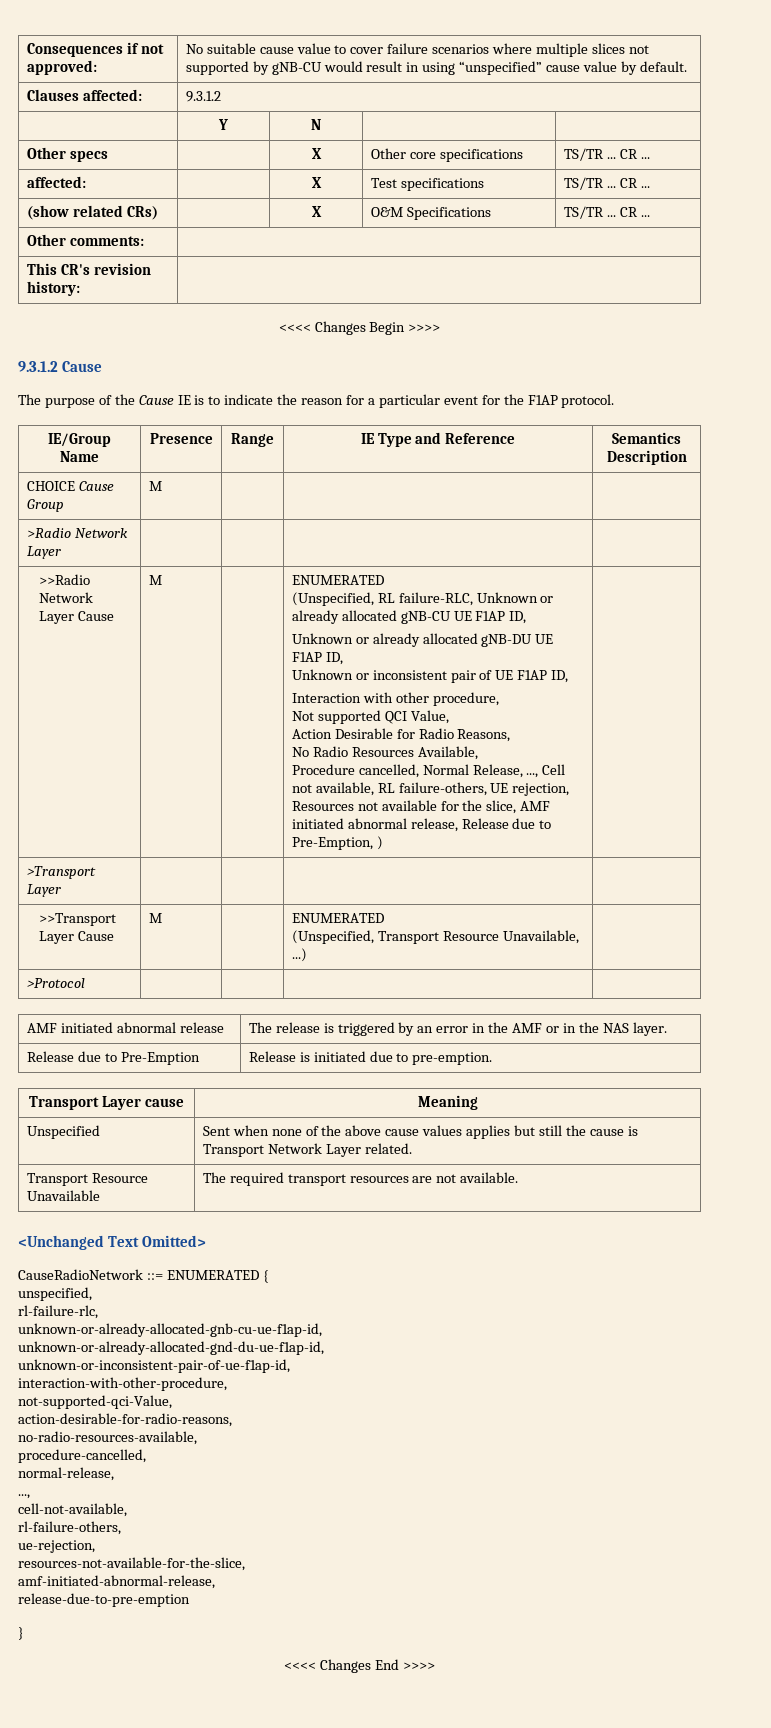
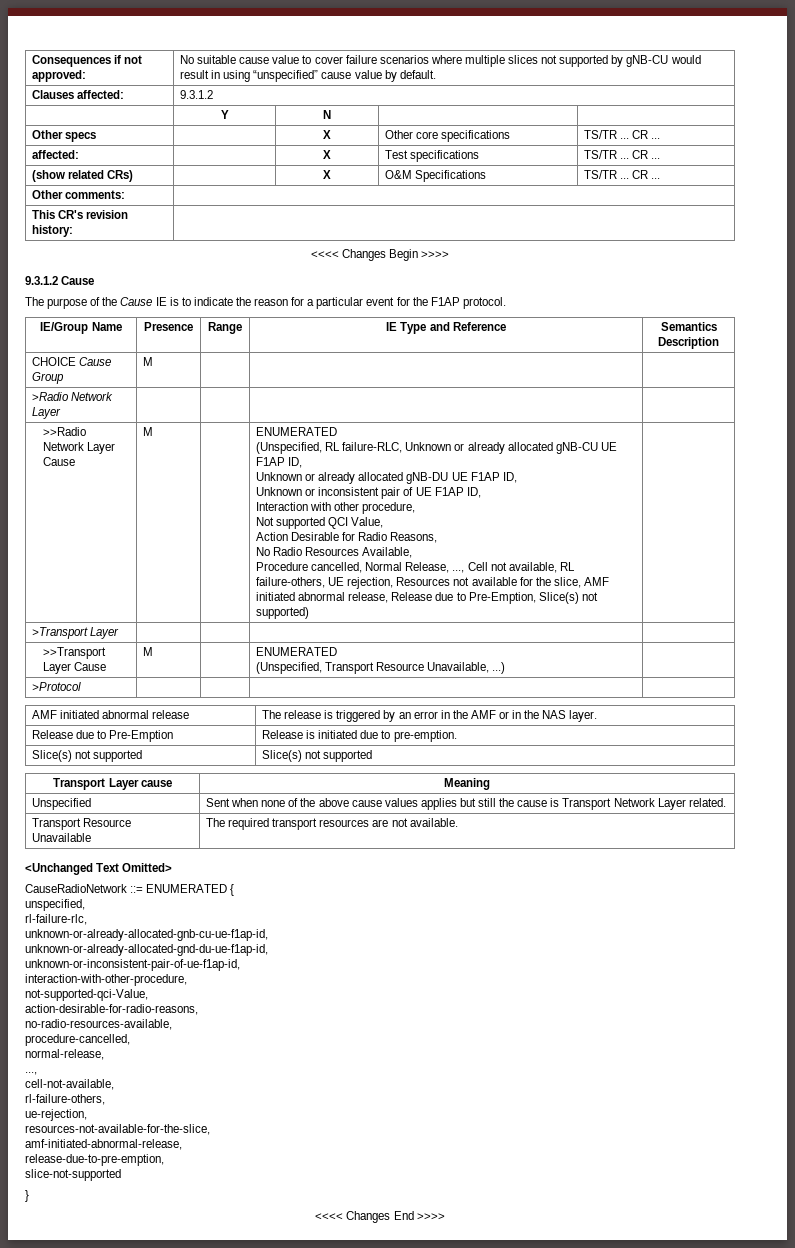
- Procedure cancelled, Normal Release, ..., Cell not available, RL failure-others, UE rejection, Resources not available for the slice, AMF initiated abnormal release, Release due to Pre-Emption, )
+ Procedure cancelled, Normal Release, ..., Cell not available, RL failure-others, UE rejection, Resources not available for the slice, AMF initiated abnormal release, Release due to Pre-Emption, Slice(s) not supported)
+ Slice(s) not supported | Slice(s) not supported
- release-due-to-pre-emption
+ release-due-to-pre-emption,
+ slice-not-supported

